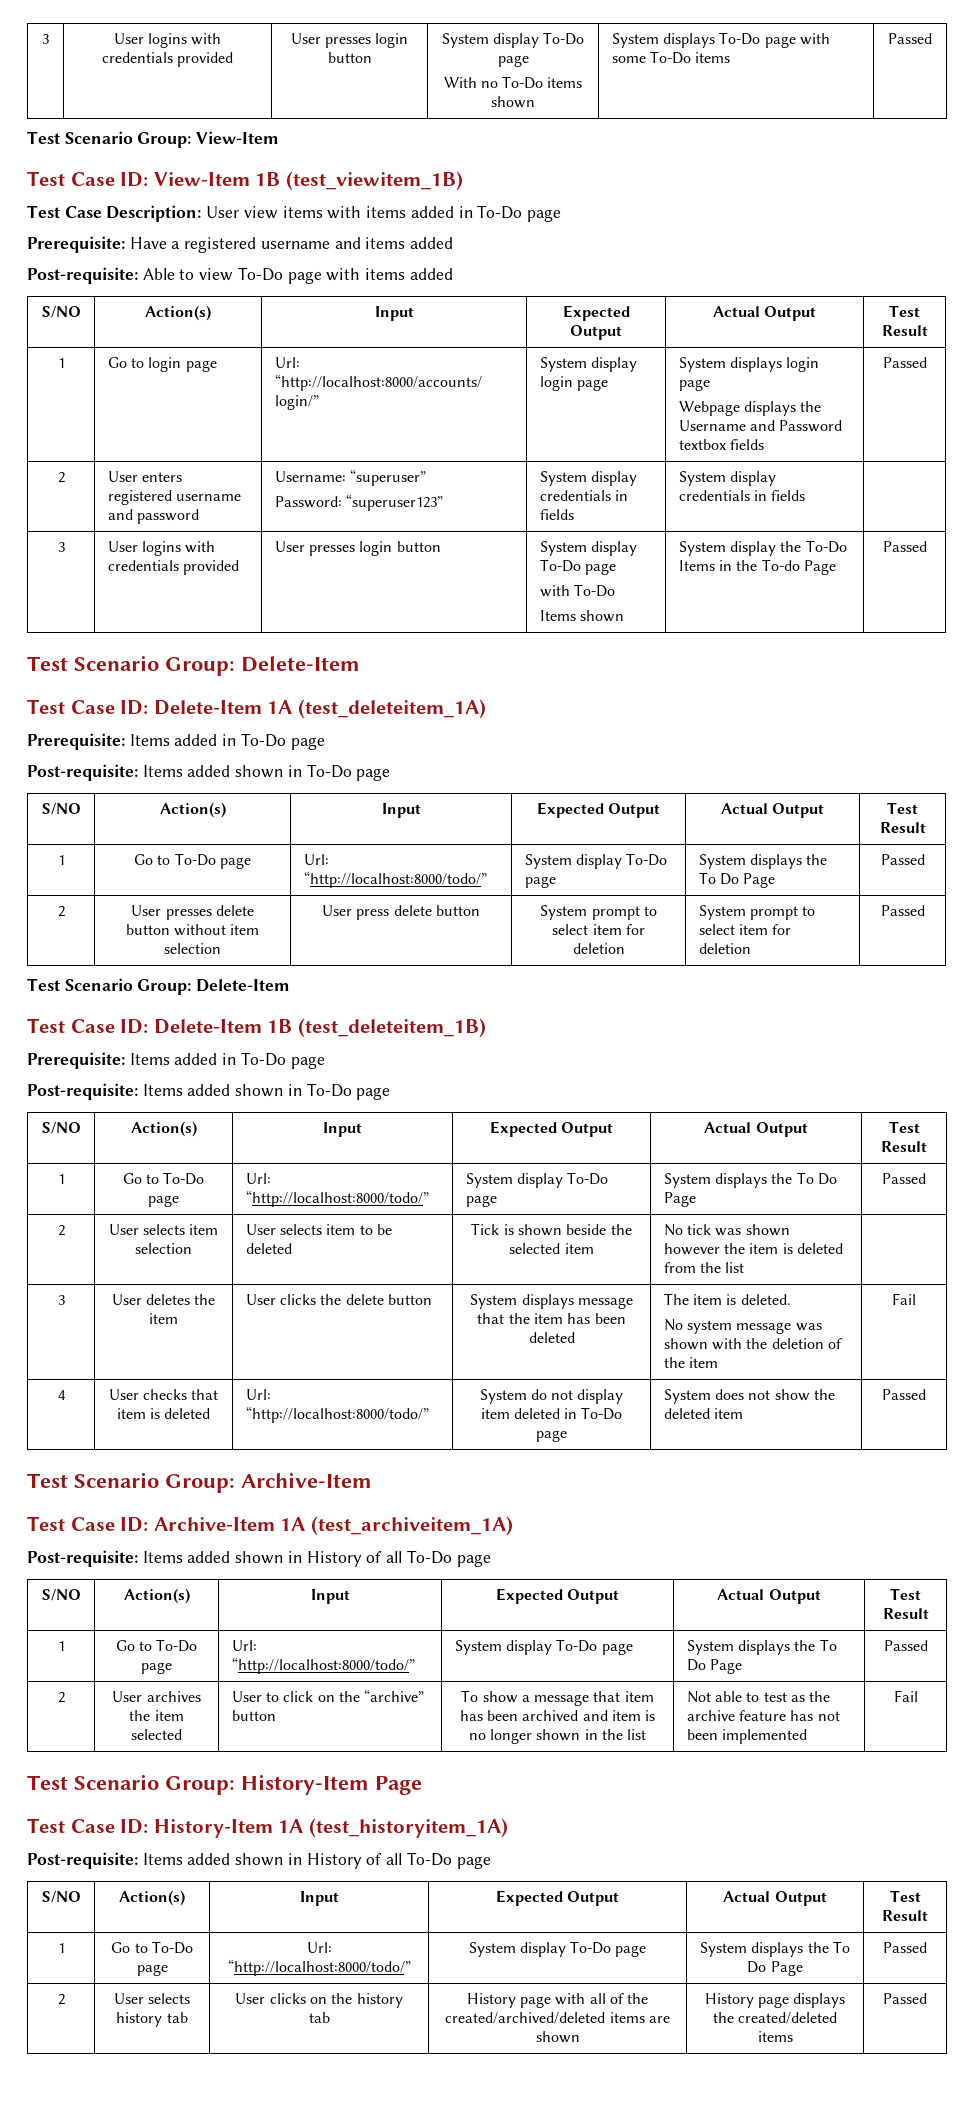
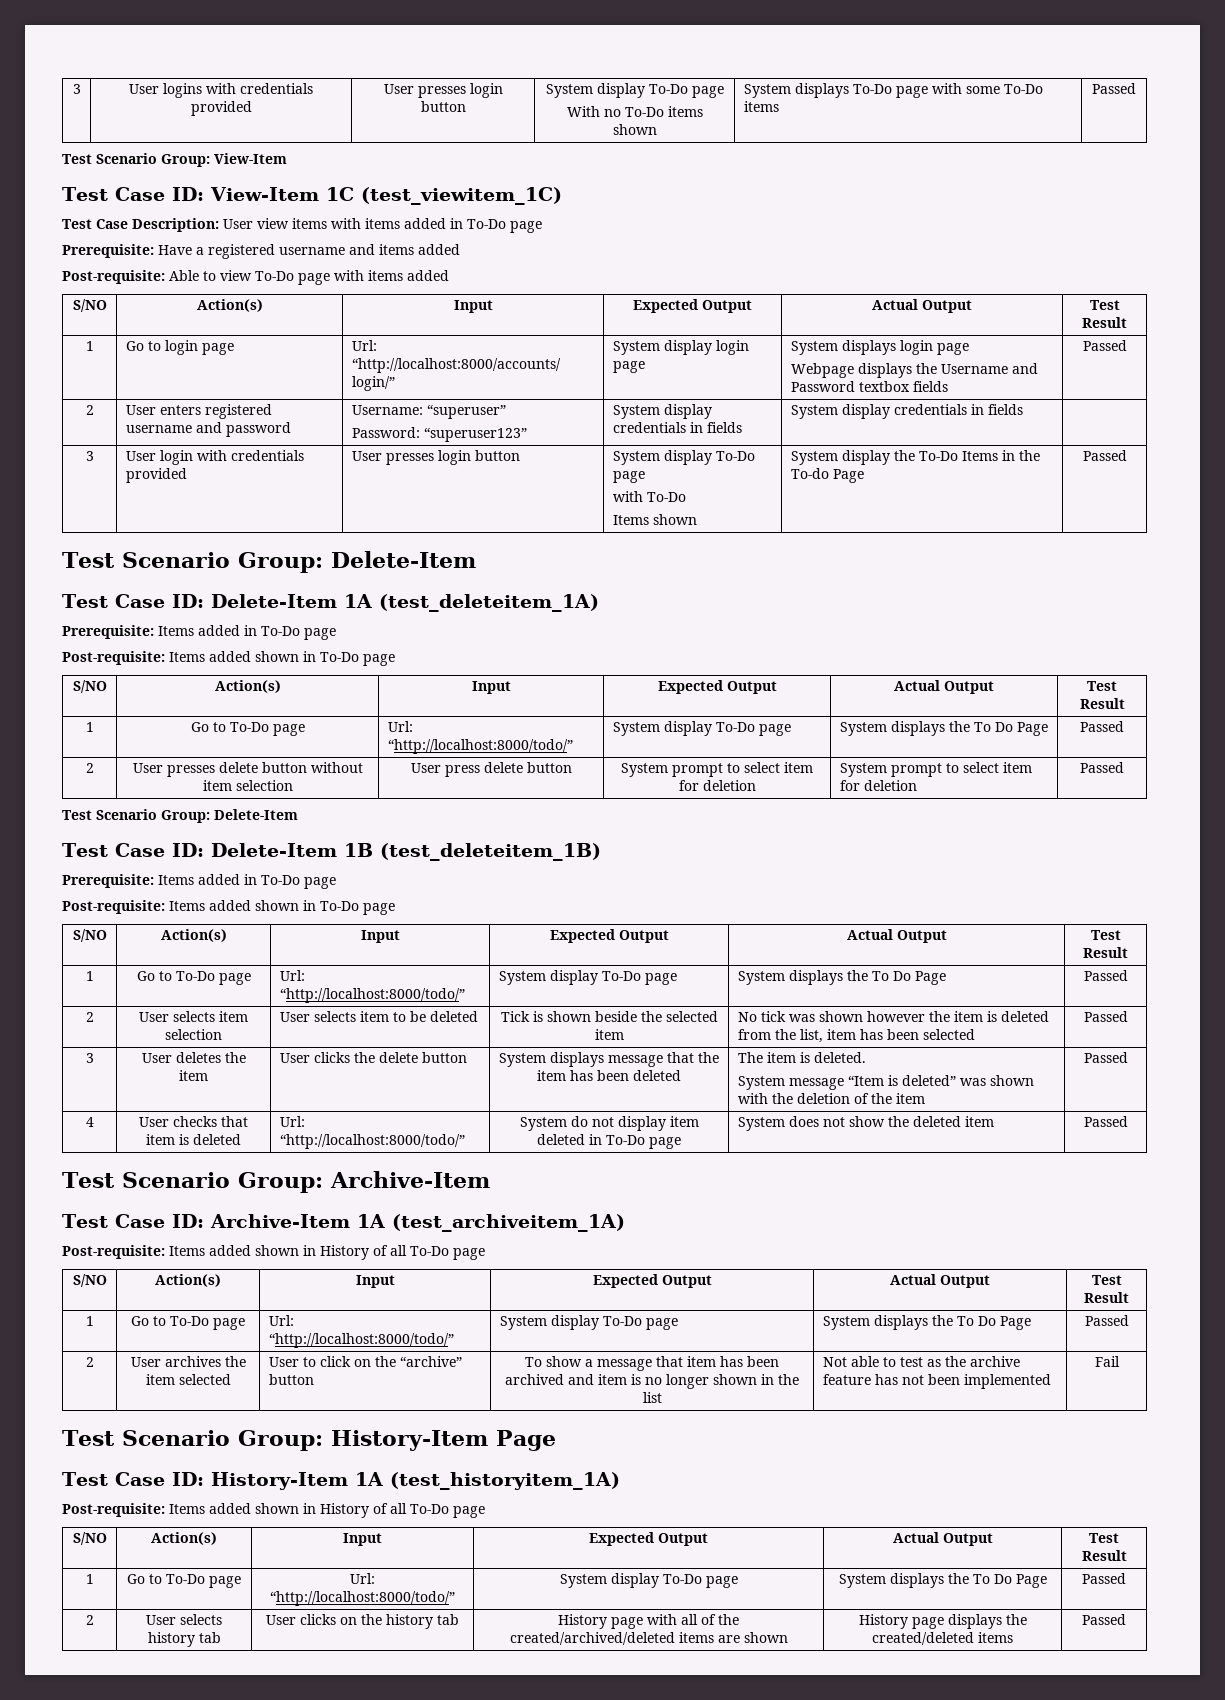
- Test Case ID: View-Item 1B (test_viewitem_1B)
+ Test Case ID: View-Item 1C (test_viewitem_1C)
  2 | User enters registered username and password | Username: “superuser”
  Password: “superuser123” | System display credentials in fields | System display credentials in fields |
- 3 | User logins with credentials provided | User presses login button | System display To-Do page
+ 3 | User login with credentials provided | User presses login button | System display To-Do page
- 2 | User selects item selection | User selects item to be deleted | Tick is shown beside the selected item | No tick was shown however the item is deleted from the list |
+ 2 | User selects item selection | User selects item to be deleted | Tick is shown beside the selected item | No tick was shown however the item is deleted from the list, item has been selected | Passed
  3 | User deletes the item | User clicks the delete button | System displays message that the item has been deleted | The item is deleted.
- No system message was shown with the deletion of the item | Fail
+ System message “Item is deleted” was shown with the deletion of the item | Passed

